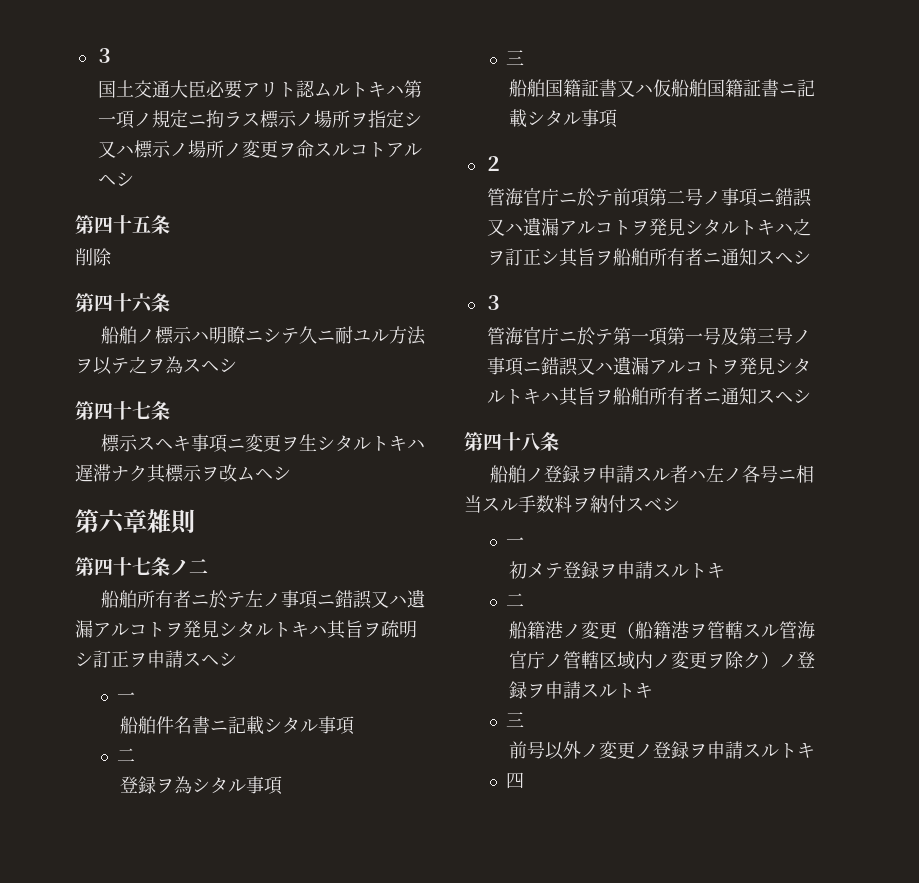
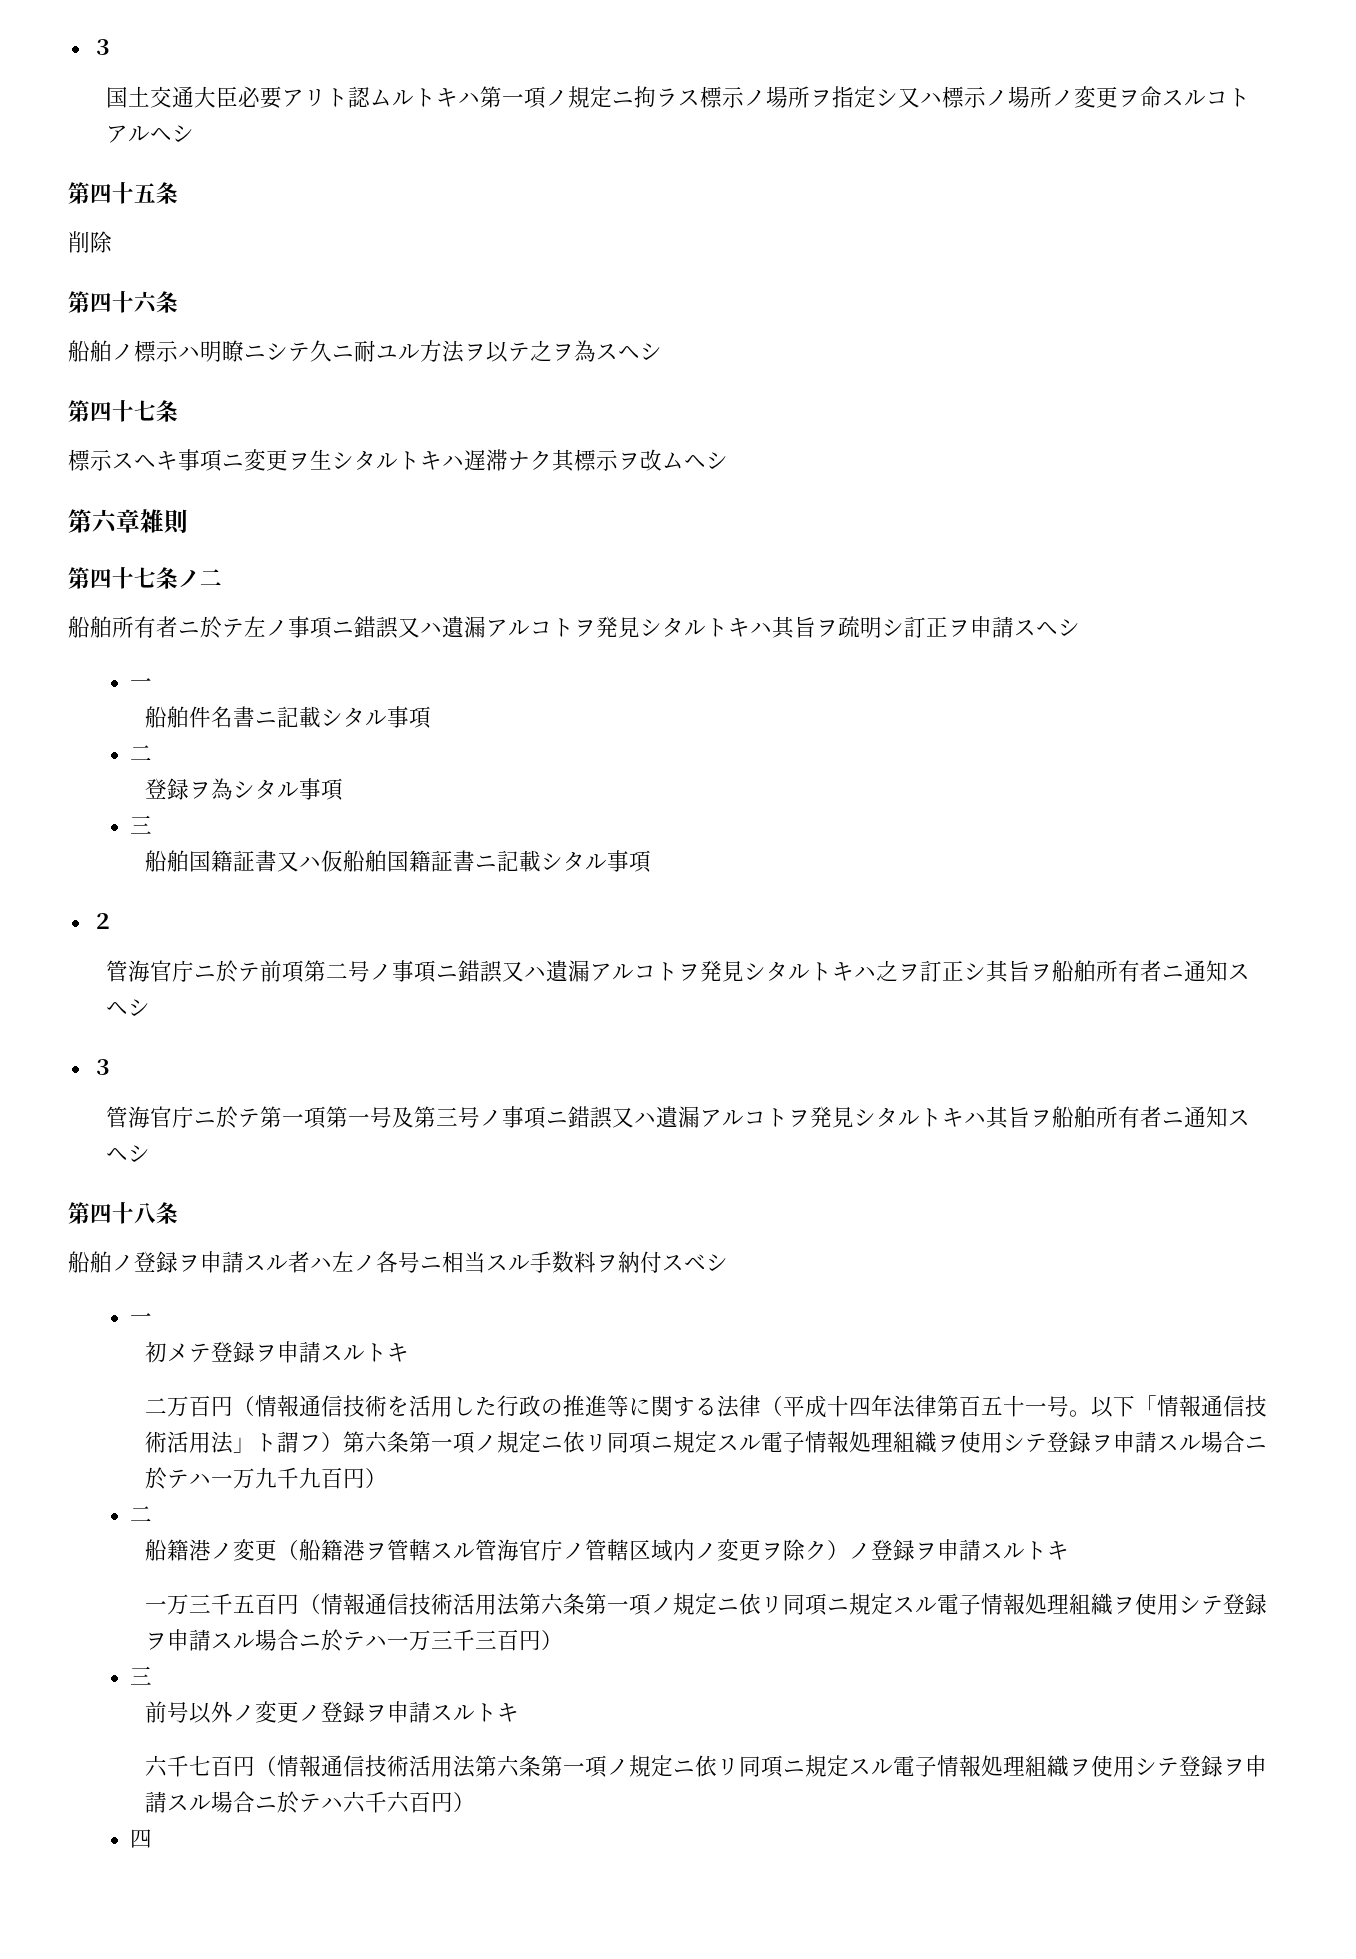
+ 二万百円（情報通信技術を活用した行政の推進等に関する法律（平成十四年法律第百五十一号。以下「情報通信技術活用法」ト謂フ）第六条第一項ノ規定ニ依リ同項ニ規定スル電子情報処理組織ヲ使用シテ登録ヲ申請スル場合ニ於テハ一万九千九百円）
+ 一万三千五百円（情報通信技術活用法第六条第一項ノ規定ニ依リ同項ニ規定スル電子情報処理組織ヲ使用シテ登録ヲ申請スル場合ニ於テハ一万三千三百円）
+ 六千七百円（情報通信技術活用法第六条第一項ノ規定ニ依リ同項ニ規定スル電子情報処理組織ヲ使用シテ登録ヲ申請スル場合ニ於テハ六千六百円）

